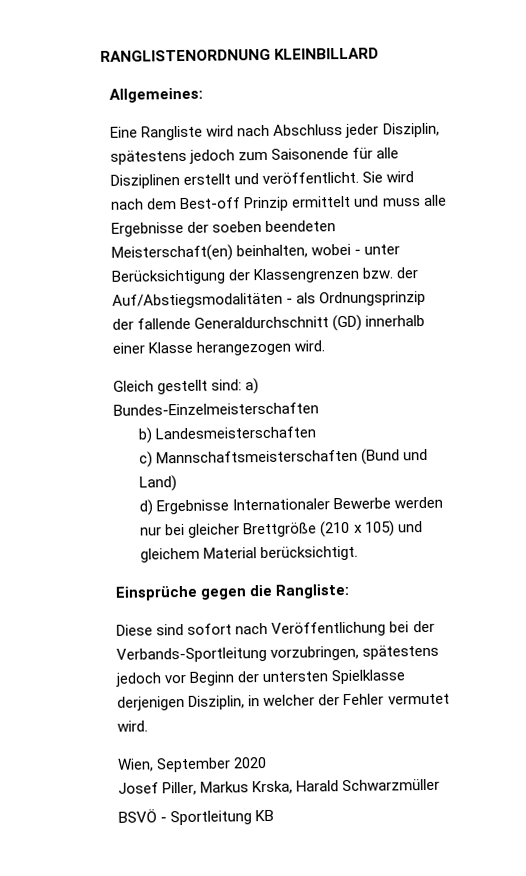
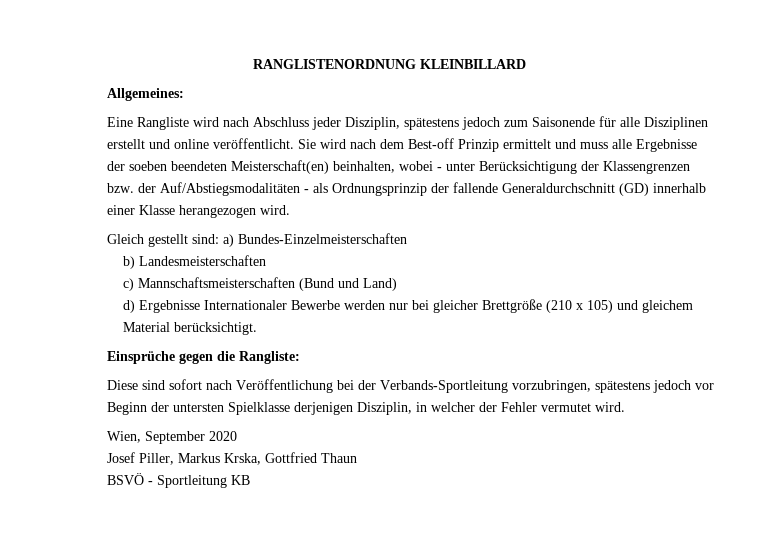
- Eine Rangliste wird nach Abschluss jeder Disziplin, spätestens jedoch zum Saisonende für alle Disziplinen erstellt und veröffentlicht.
+ Eine Rangliste wird nach Abschluss jeder Disziplin, spätestens jedoch zum Saisonende für alle Disziplinen erstellt und online veröffentlicht.
- Josef Piller, Markus Krska, Harald Schwarzmüller
+ Josef Piller, Markus Krska, Gottfried Thaun

